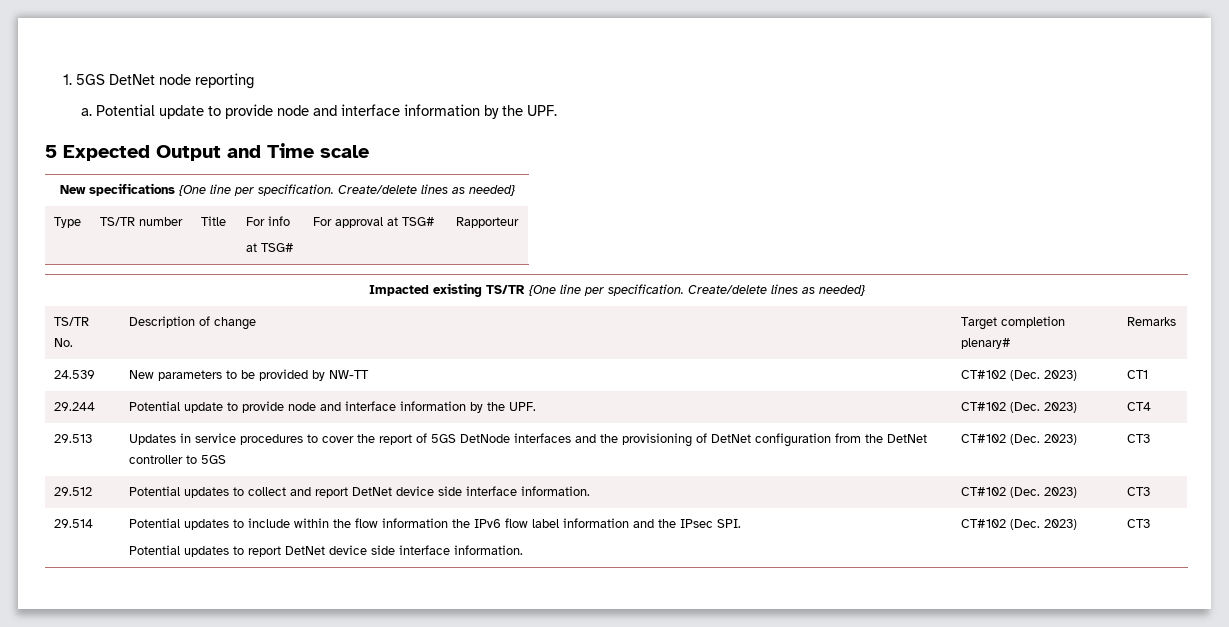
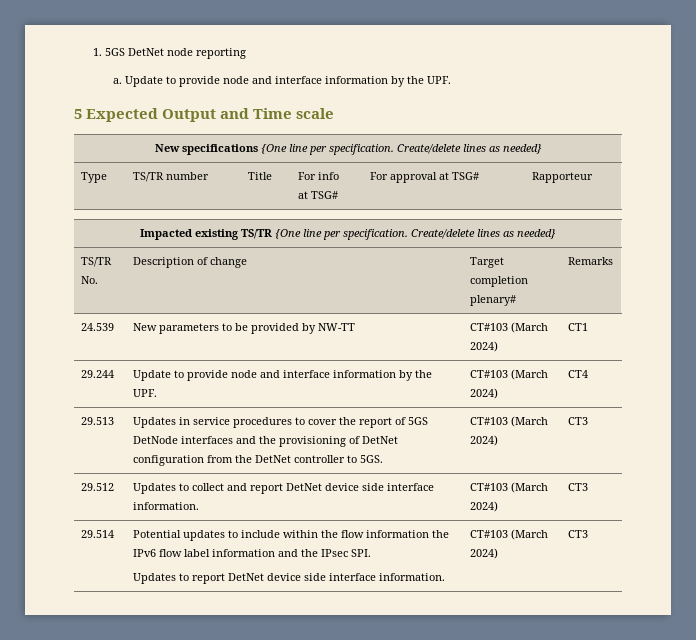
- a. Potential update to provide node and interface information by the UPF.
+ a. Update to provide node and interface information by the UPF.
- 24.539 | New parameters to be provided by NW-TT | CT#102 (Dec. 2023) | CT1
+ 24.539 | New parameters to be provided by NW-TT | CT#103 (March 2024) | CT1
- 29.244 | Potential update to provide node and interface information by the UPF. | CT#102 (Dec. 2023) | CT4
+ 29.244 | Update to provide node and interface information by the UPF. | CT#103 (March 2024) | CT4
- 29.513 | Updates in service procedures to cover the report of 5GS DetNode interfaces and the provisioning of DetNet configuration from the DetNet controller to 5GS | CT#102 (Dec. 2023) | CT3
+ 29.513 | Updates in service procedures to cover the report of 5GS DetNode interfaces and the provisioning of DetNet configuration from the DetNet controller to 5GS. | CT#103 (March 2024) | CT3
- 29.512 | Potential updates to collect and report DetNet device side interface information. | CT#102 (Dec. 2023) | CT3
+ 29.512 | Updates to collect and report DetNet device side interface information. | CT#103 (March 2024) | CT3
  29.514 | Potential updates to include within the flow information the IPv6 flow label information and the IPsec SPI.
- Potential updates to report DetNet device side interface information. | CT#102 (Dec. 2023) | CT3
+ Updates to report DetNet device side interface information. | CT#103 (March 2024) | CT3

